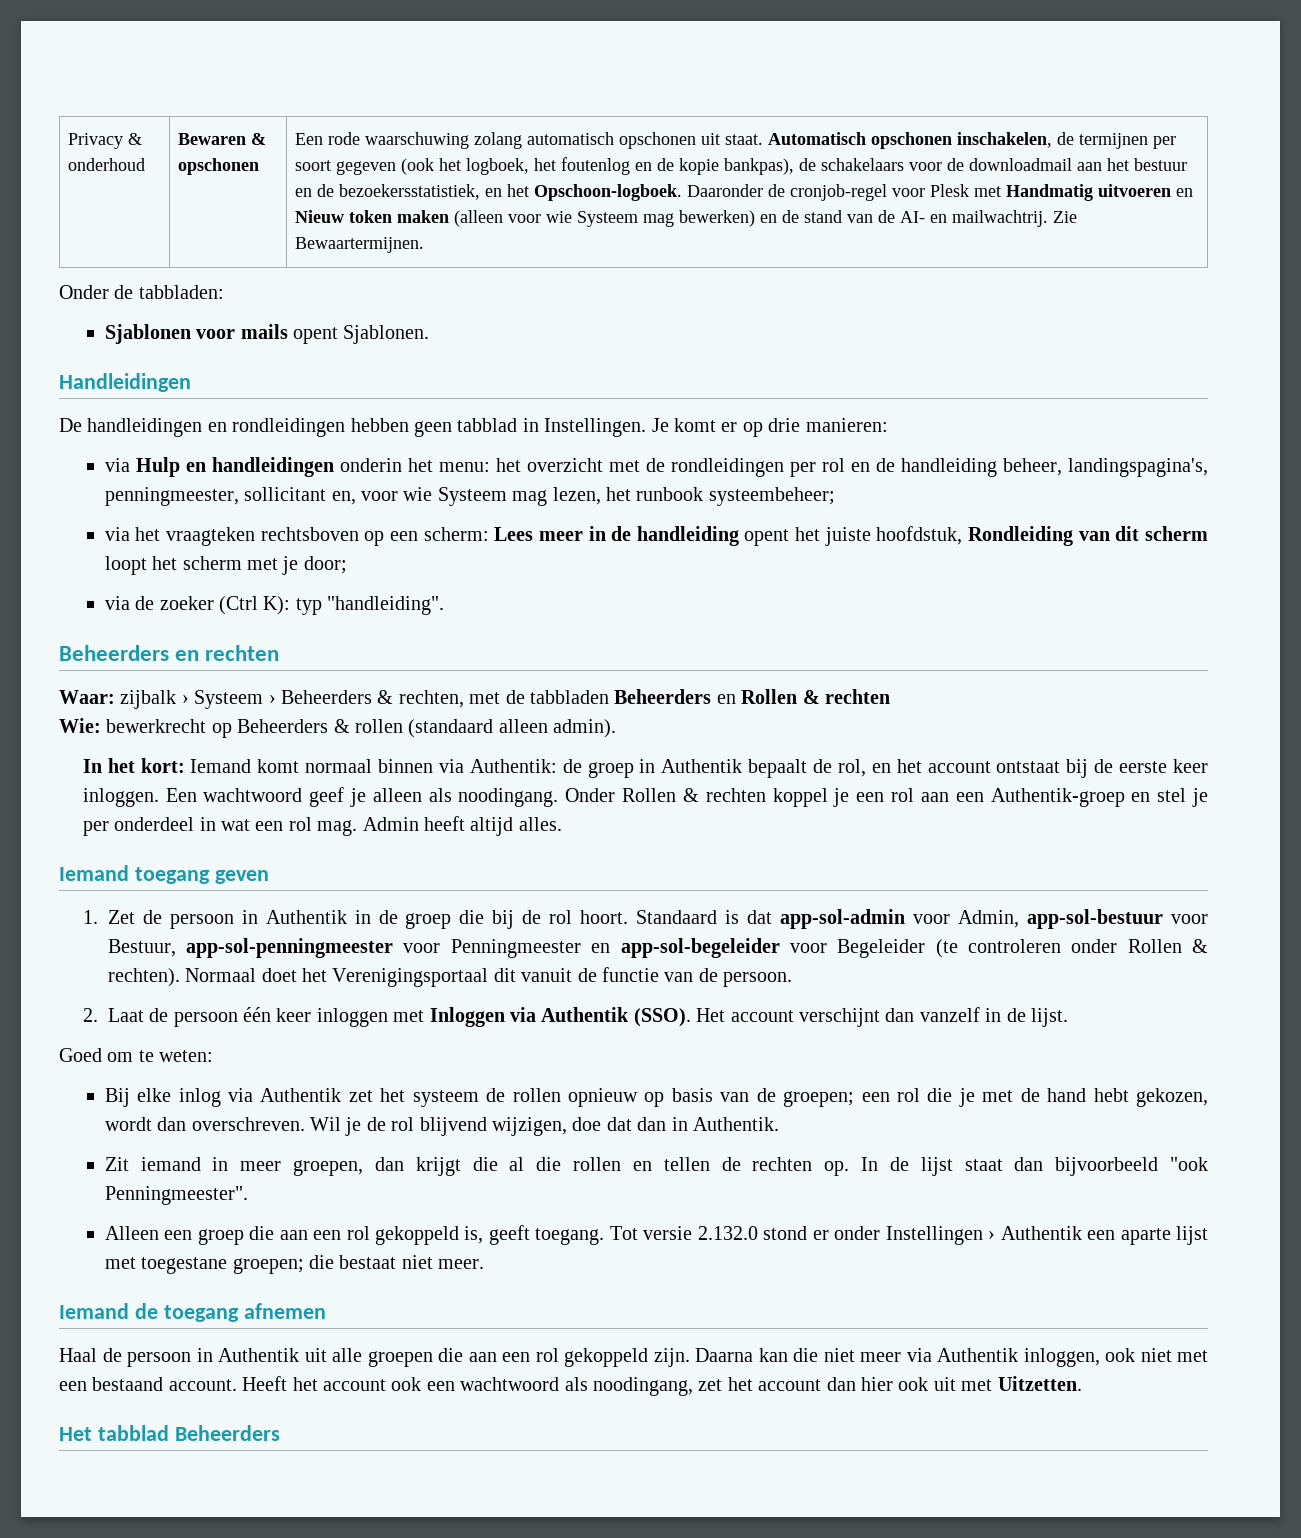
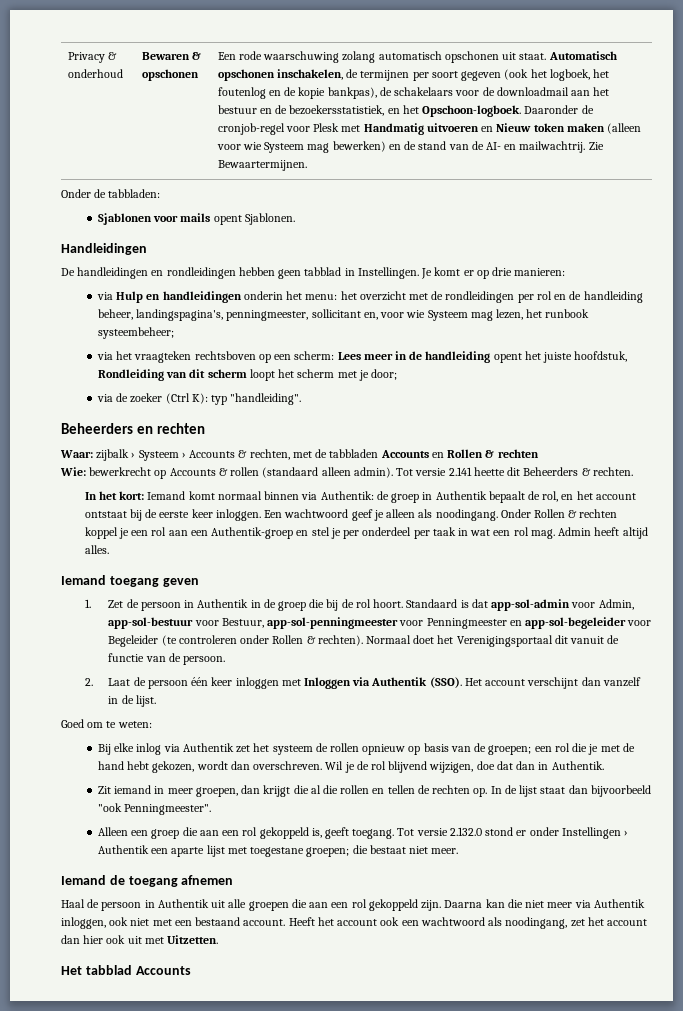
- Waar: zijbalk › Systeem › Beheerders & rechten, met de tabbladen Beheerders en Rollen & rechten
+ Waar: zijbalk › Systeem › Accounts & rechten, met de tabbladen Accounts en Rollen & rechten
- Wie: bewerkrecht op Beheerders & rollen (standaard alleen admin).
+ Wie: bewerkrecht op Accounts & rollen (standaard alleen admin). Tot versie 2.141 heette dit Beheerders & rechten.
- Onder Rollen & rechten koppel je een rol aan een Authentik-groep en stel je per onderdeel in wat een rol mag.
+ Onder Rollen & rechten koppel je een rol aan een Authentik-groep en stel je per onderdeel per taak in wat een rol mag.
- Het tabblad Beheerders
+ Het tabblad Accounts

